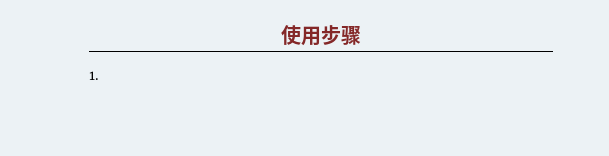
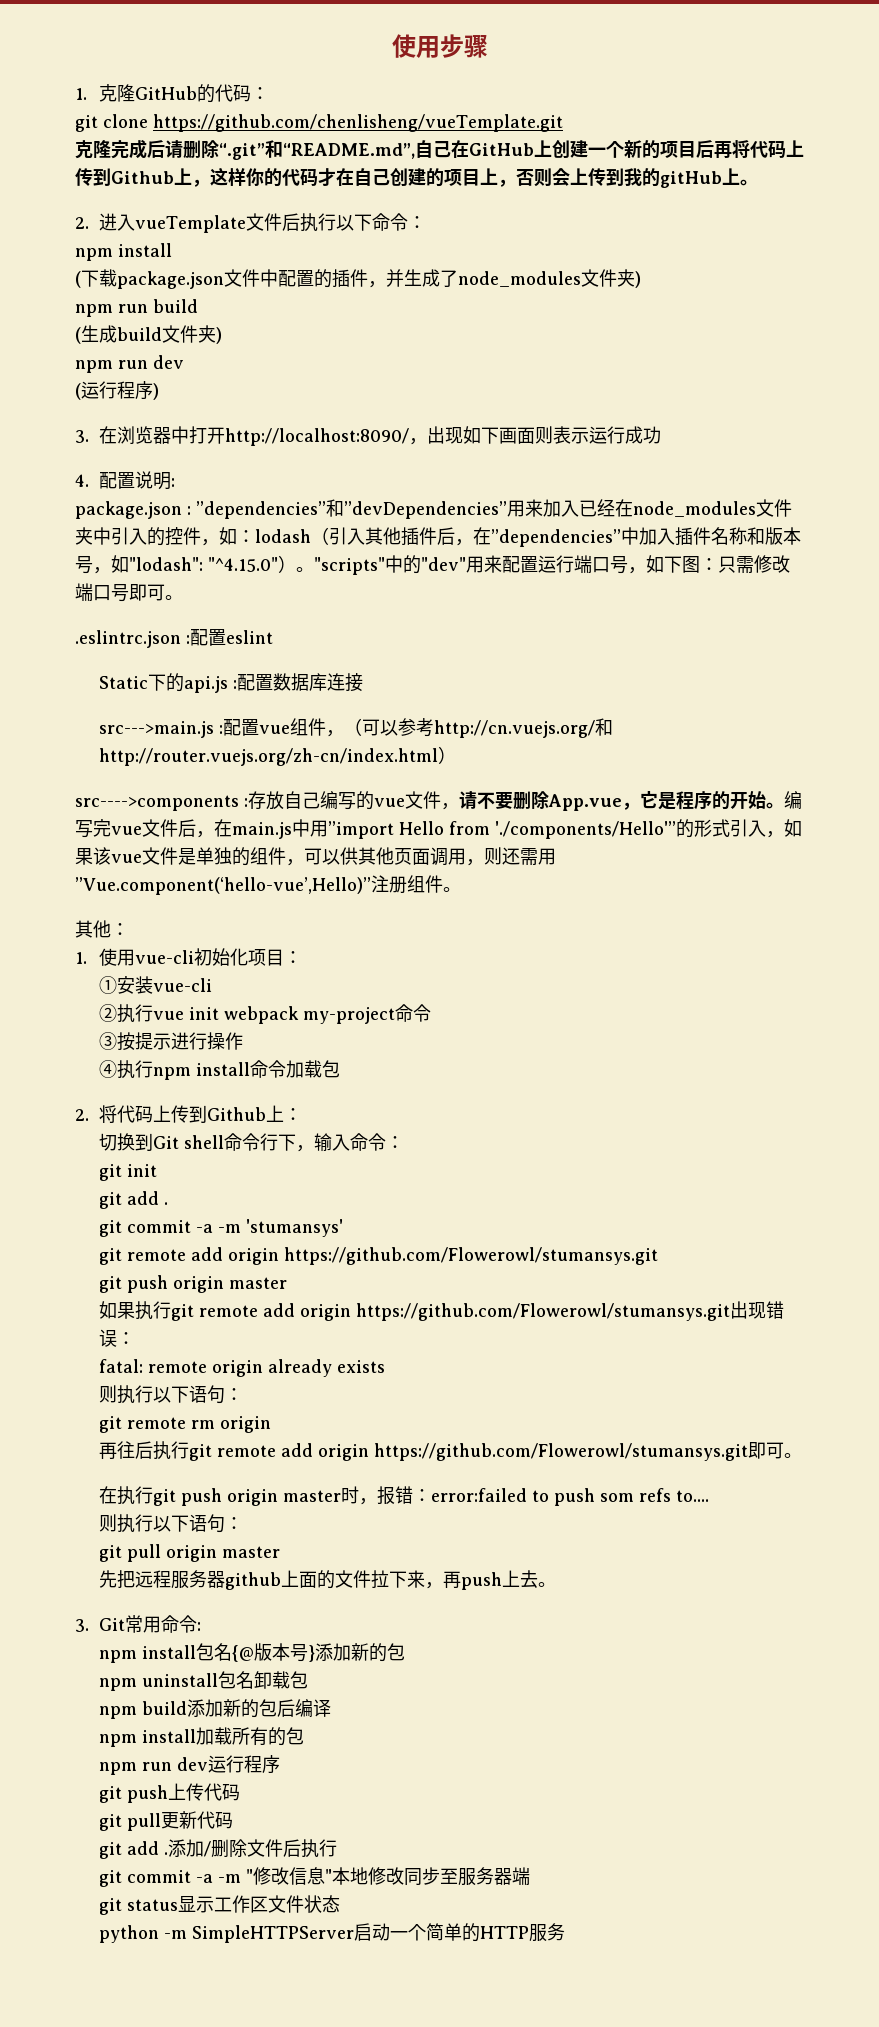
- 1.
+ 1.克隆GitHub的代码：
+ git clone https://github.com/chenlisheng/vueTemplate.git
+ 克隆完成后请删除“.git”和“README.md”,自己在GitHub上创建一个新的项目后再将代码上传到Github上，这样你的代码才在自己创建的项目上，否则会上传到我的gitHub上。
+ 2.进入vueTemplate文件后执行以下命令：
+ npm install
+ (下载package.json文件中配置的插件，并生成了node_modules文件夹)
+ npm run build
+ (生成build文件夹)
+ npm run dev
+ (运行程序)
+ 3.在浏览器中打开http://localhost:8090/，出现如下画面则表示运行成功
+ 4.配置说明:
+ package.json : ”dependencies”和”devDependencies”用来加入已经在node_modules文件夹中引入的控件，如：lodash（引入其他插件后，在”dependencies”中加入插件名称和版本号，如"lodash": "^4.15.0"）。"scripts"中的"dev"用来配置运行端口号，如下图：只需修改端口号即可。
+ .eslintrc.json :配置eslint
+ Static下的api.js :配置数据库连接
+ src--->main.js :配置vue组件，（可以参考http://cn.vuejs.org/和http://router.vuejs.org/zh-cn/index.html）
+ src---->components :存放自己编写的vue文件，请不要删除App.vue，它是程序的开始。编写完vue文件后，在main.js中用”import Hello from './components/Hello'”的形式引入，如果该vue文件是单独的组件，可以供其他页面调用，则还需用”Vue.component(‘hello-vue’,Hello)”注册组件。
+ 其他：
+ 1.使用vue-cli初始化项目：
+ ①安装vue-cli
+ ②执行vue init webpack my-project命令
+ ③按提示进行操作
+ ④执行npm install命令加载包
+ 2.将代码上传到Github上：
+ 切换到Git shell命令行下，输入命令：
+ git init
+ git add .
+ git commit -a -m 'stumansys'
+ git remote add origin https://github.com/Flowerowl/stumansys.git
+ git push origin master
+ 如果执行git remote add origin https://github.com/Flowerowl/stumansys.git出现错误：
+ fatal: remote origin already exists
+ 则执行以下语句：
+ git remote rm origin
+ 再往后执行git remote add origin https://github.com/Flowerowl/stumansys.git即可。
+ 在执行git push origin master时，报错：error:failed to push som refs to....
+ 则执行以下语句：
+ git pull origin master
+ 先把远程服务器github上面的文件拉下来，再push上去。
+ 3. Git常用命令:
+ npm install包名{@版本号}添加新的包
+ npm uninstall包名卸载包
+ npm build添加新的包后编译
+ npm install加载所有的包
+ npm run dev运行程序
+ git push上传代码
+ git pull更新代码
+ git add .添加/删除文件后执行
+ git commit -a -m "修改信息"本地修改同步至服务器端
+ git status显示工作区文件状态
+ python -m SimpleHTTPServer启动一个简单的HTTP服务

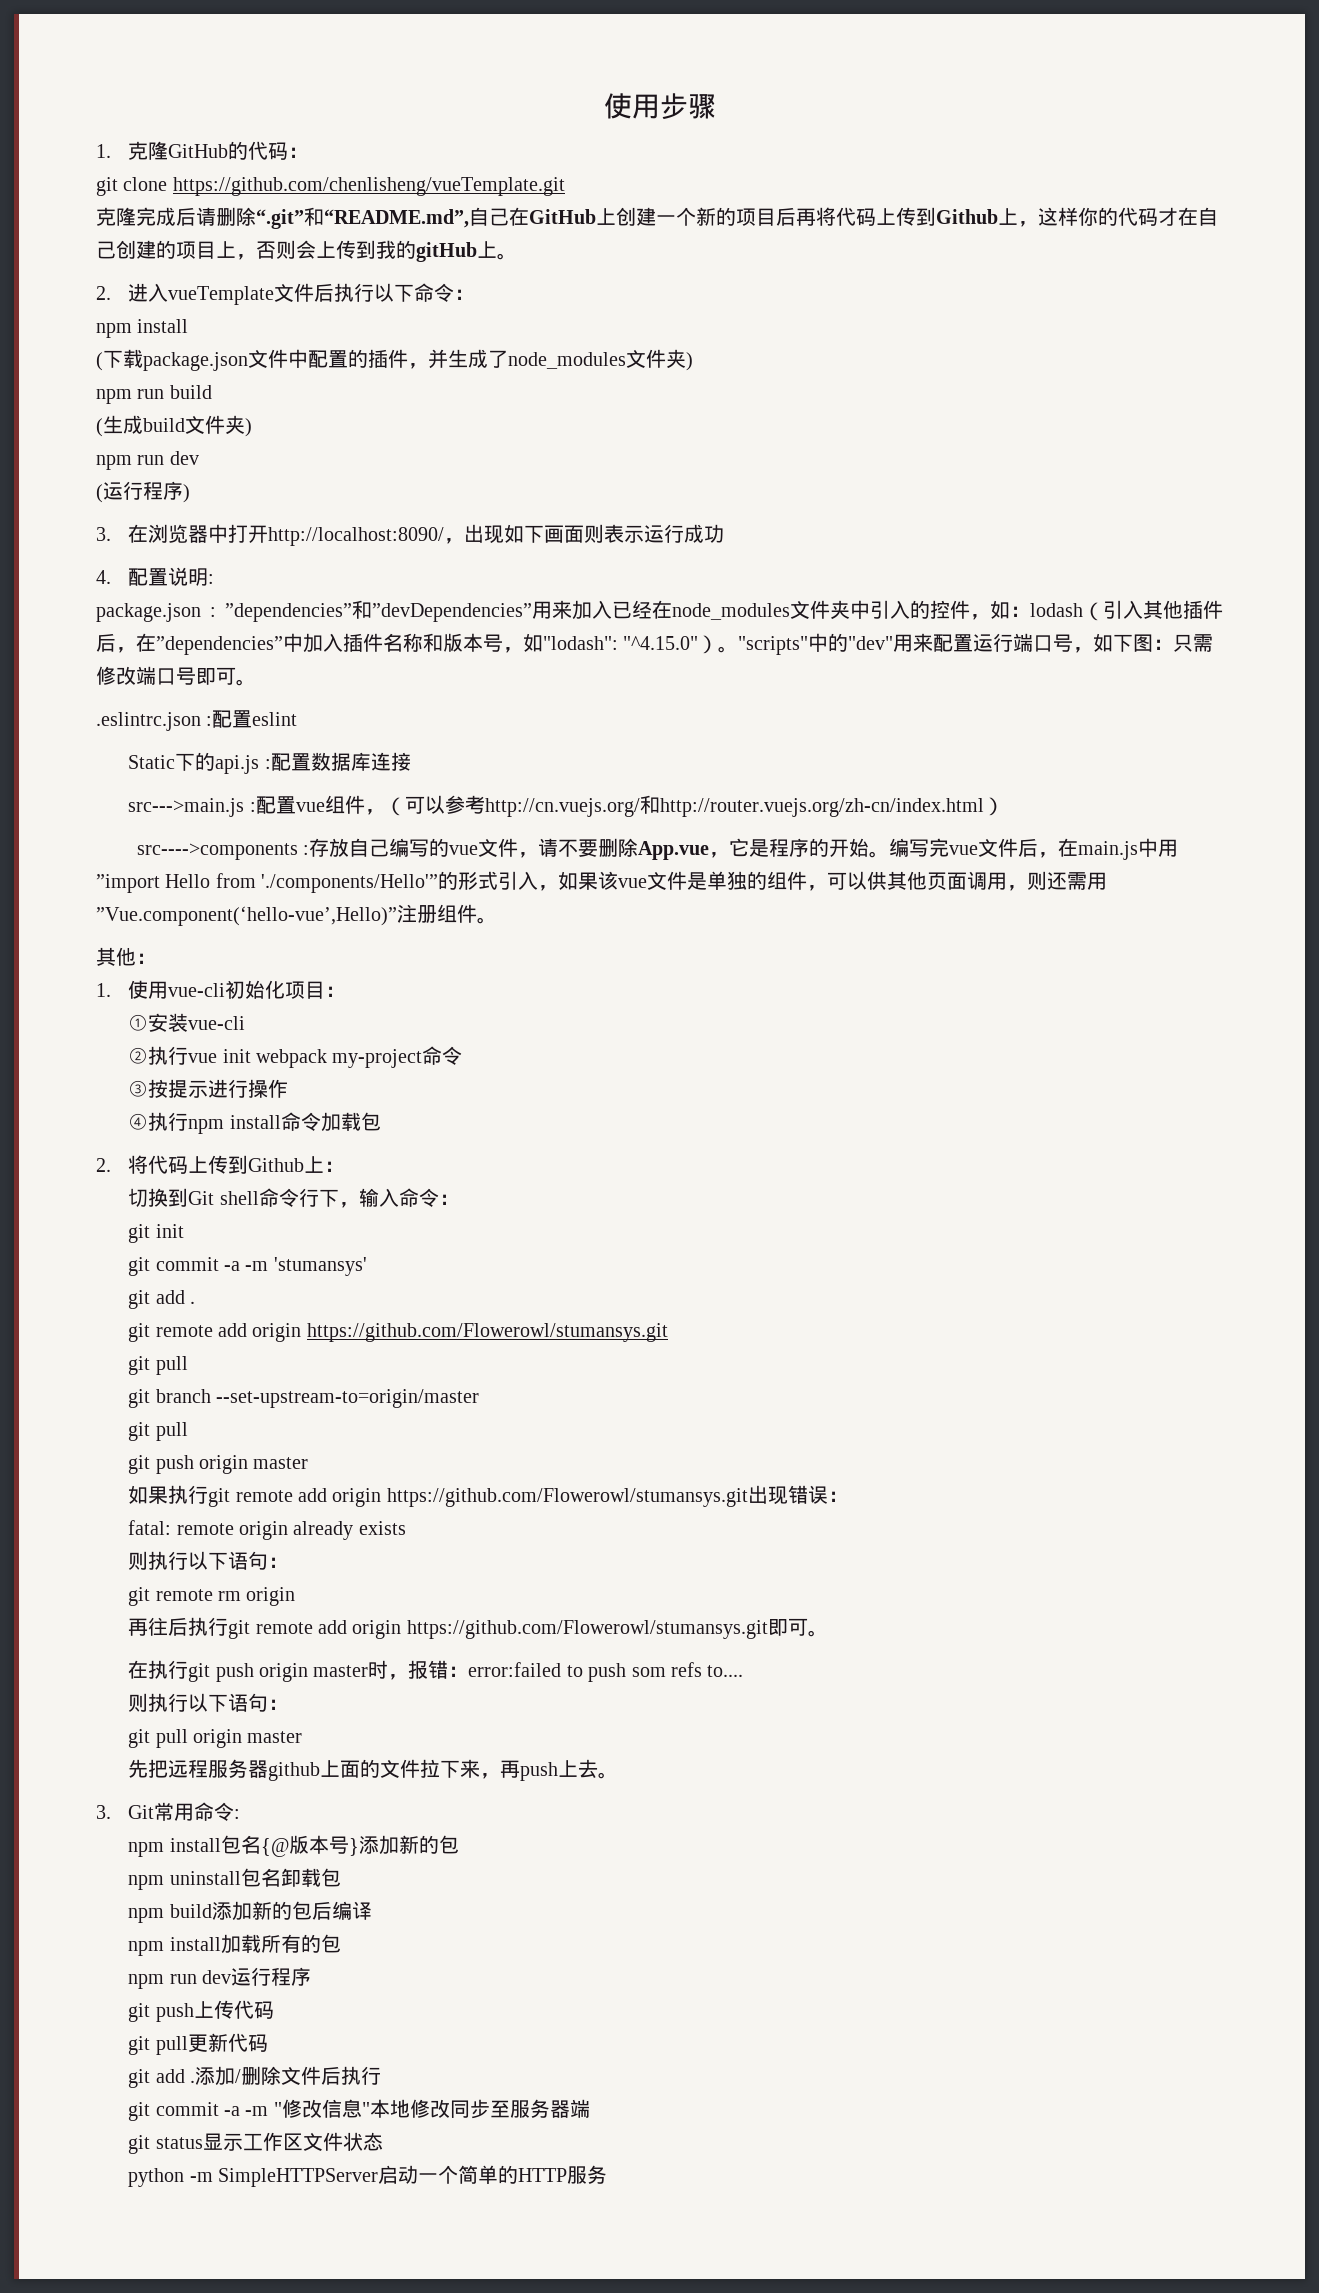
  git init
- git add .
  git commit -a -m 'stumansys'
+ git add .
  git remote add origin https://github.com/Flowerowl/stumansys.git
+ git pull
+ git branch --set-upstream-to=origin/master
+ git pull

